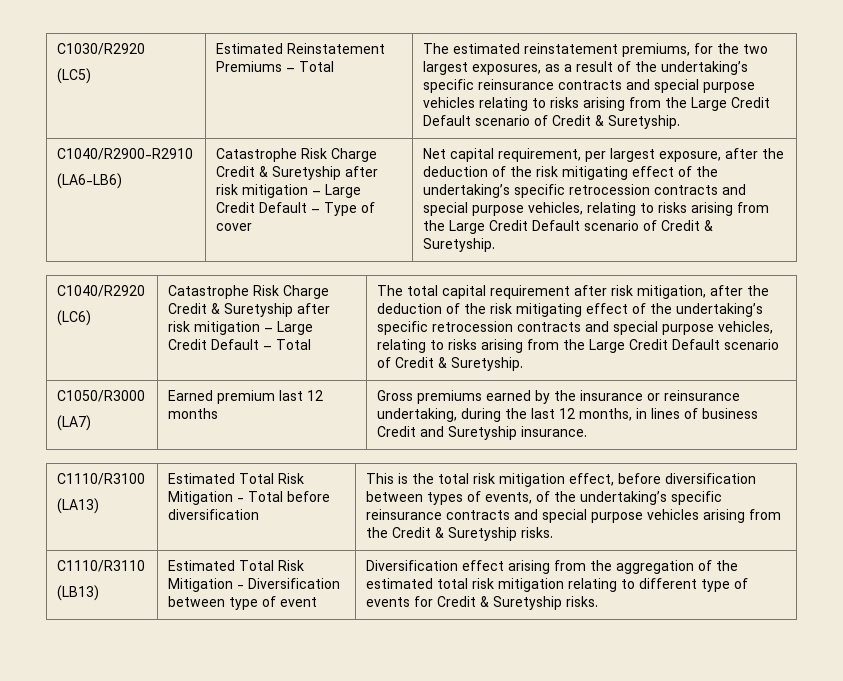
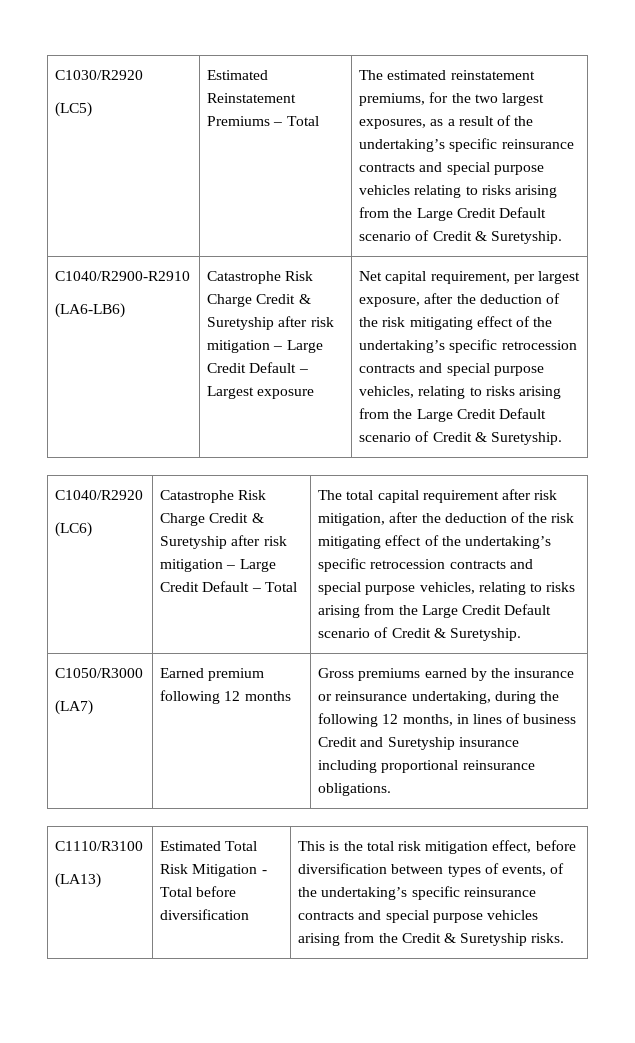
- Catastrophe Risk Charge Credit & Suretyship after risk mitigation – Large Credit Default – Type of cover
+ Catastrophe Risk Charge Credit & Suretyship after risk mitigation – Large Credit Default – Largest exposure
  C1050/R3000
- (LA7) | Earned premium last 12 months | Gross premiums earned by the insurance or reinsurance undertaking, during the last 12 months, in lines of business Credit and Suretyship insurance.
+ (LA7) | Earned premium following 12 months | Gross premiums earned by the insurance or reinsurance undertaking, during the following 12 months, in lines of business Credit and Suretyship insurance including proportional reinsurance obligations.
- C1110/R3110
- (LB13) | Estimated Total Risk Mitigation - Diversification between type of event | Diversification effect arising from the aggregation of the estimated total risk mitigation relating to different type of events for Credit & Suretyship risks.

